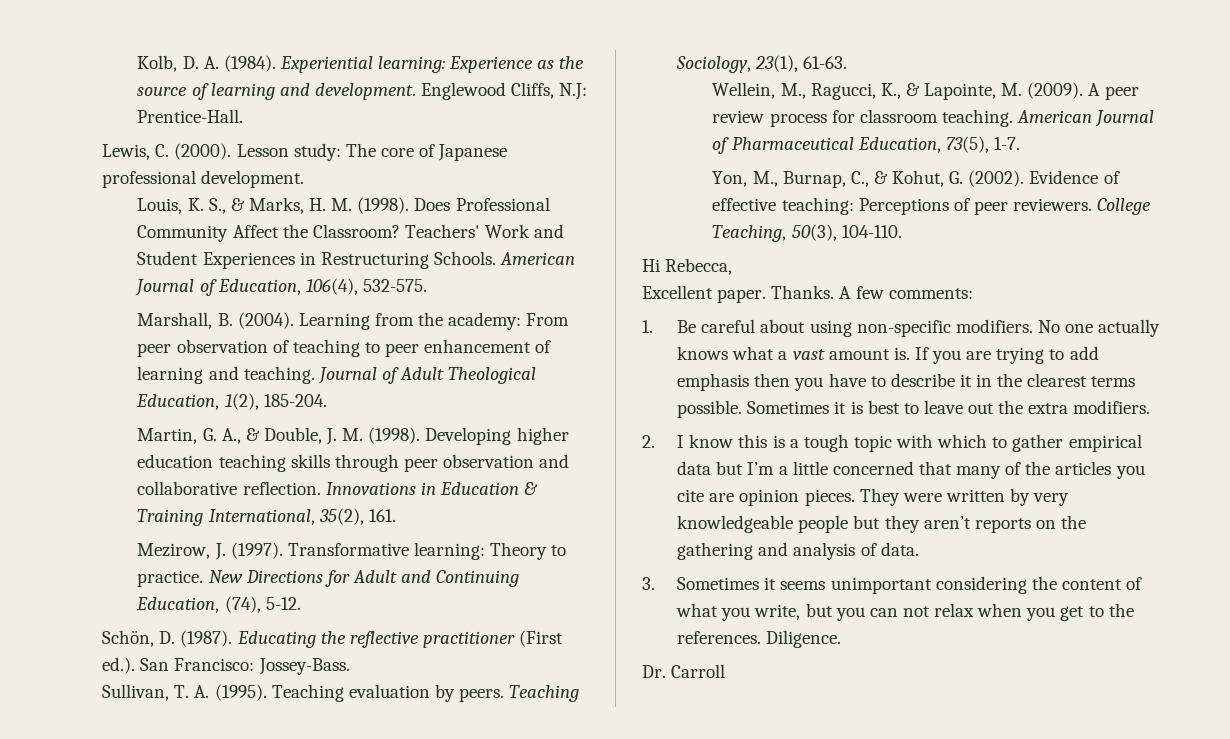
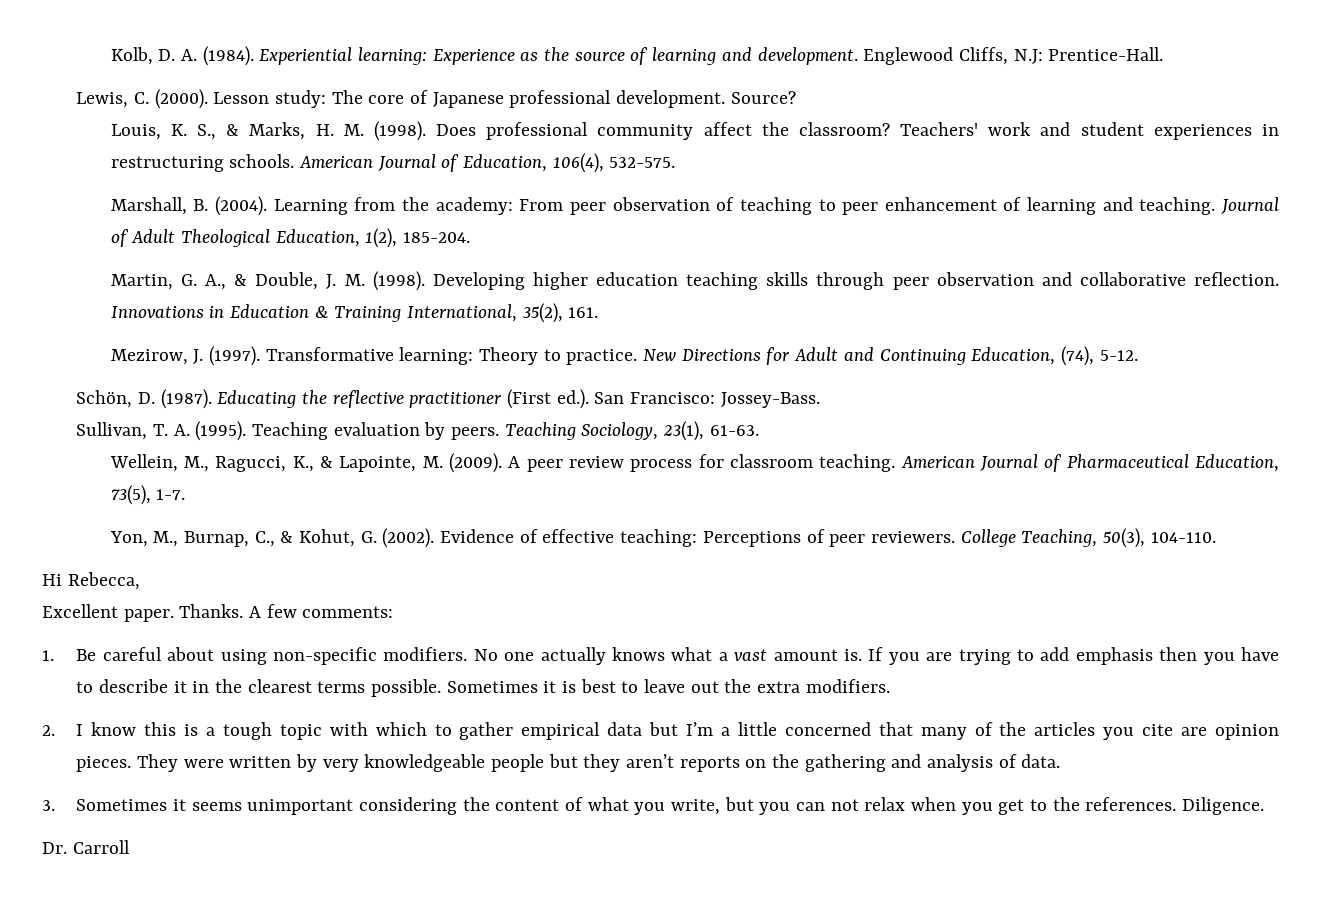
+ Source?
- Does Professional Community Affect the Classroom? Teachers' Work and Student Experiences in Restructuring Schools.
+ Does professional community affect the classroom? Teachers' work and student experiences in restructuring schools.

